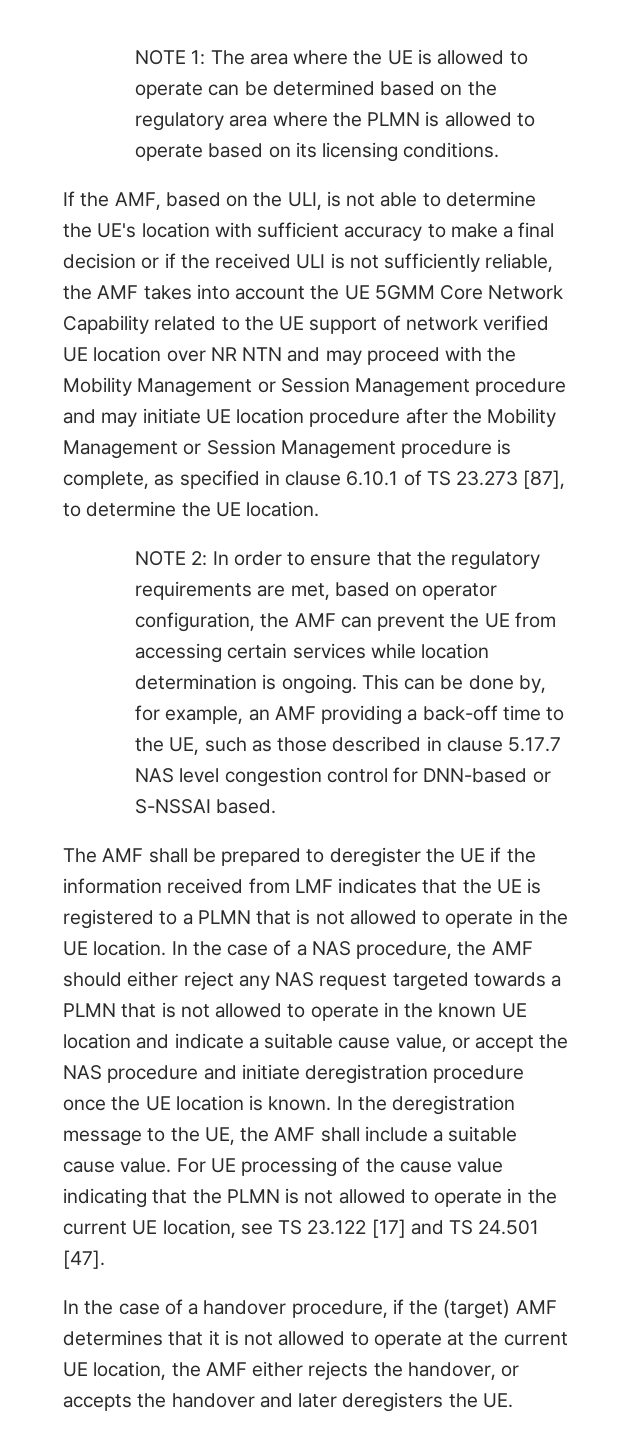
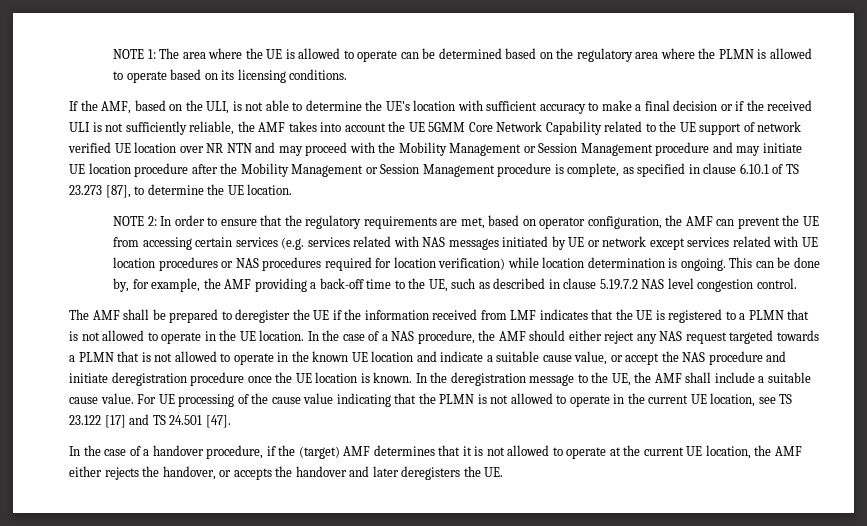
- NOTE 2: In order to ensure that the regulatory requirements are met, based on operator configuration, the AMF can prevent the UE from accessing certain services while location determination is ongoing.
+ NOTE 2: In order to ensure that the regulatory requirements are met, based on operator configuration, the AMF can prevent the UE from accessing certain services (e.g. services related with NAS messages initiated by UE or network except services related with UE location procedures or NAS procedures required for location verification) while location determination is ongoing.
- This can be done by, for example, an AMF providing a back-off time to the UE, such as those described in clause 5.17.7 NAS level congestion control for DNN-based or S-NSSAI based.
+ This can be done by, for example, the AMF providing a back-off time to the UE, such as described in clause 5.19.7.2 NAS level congestion control.

